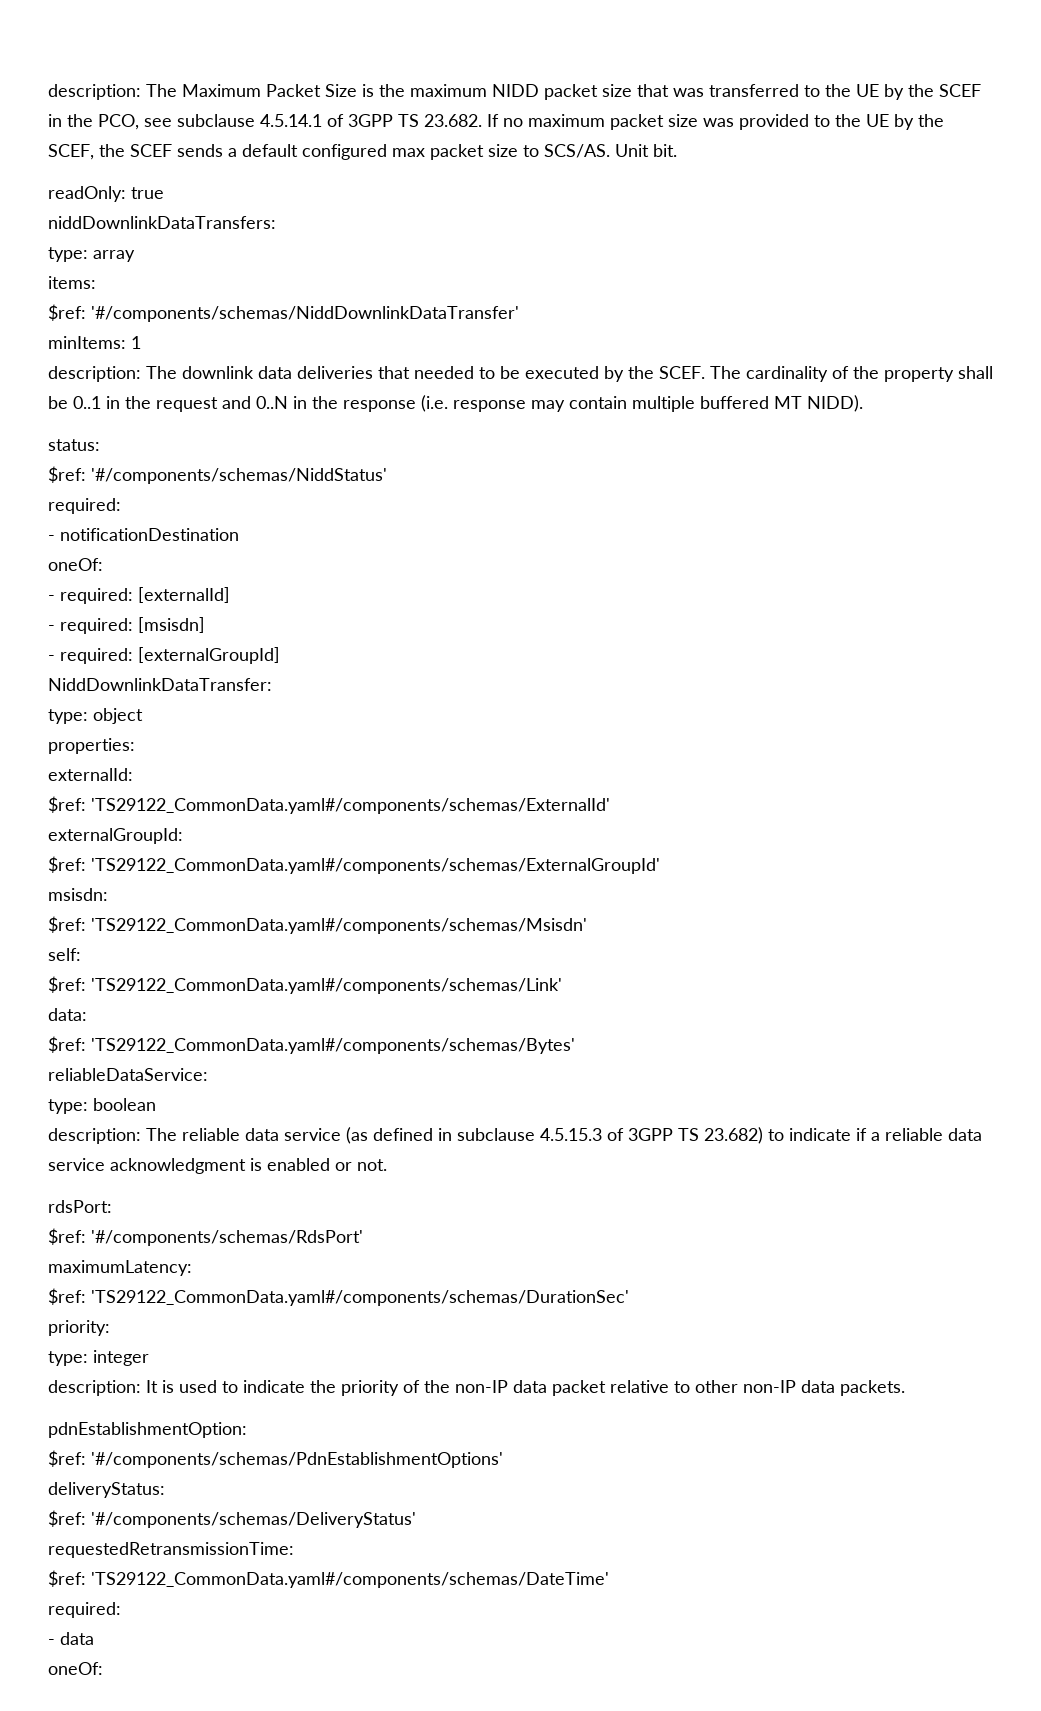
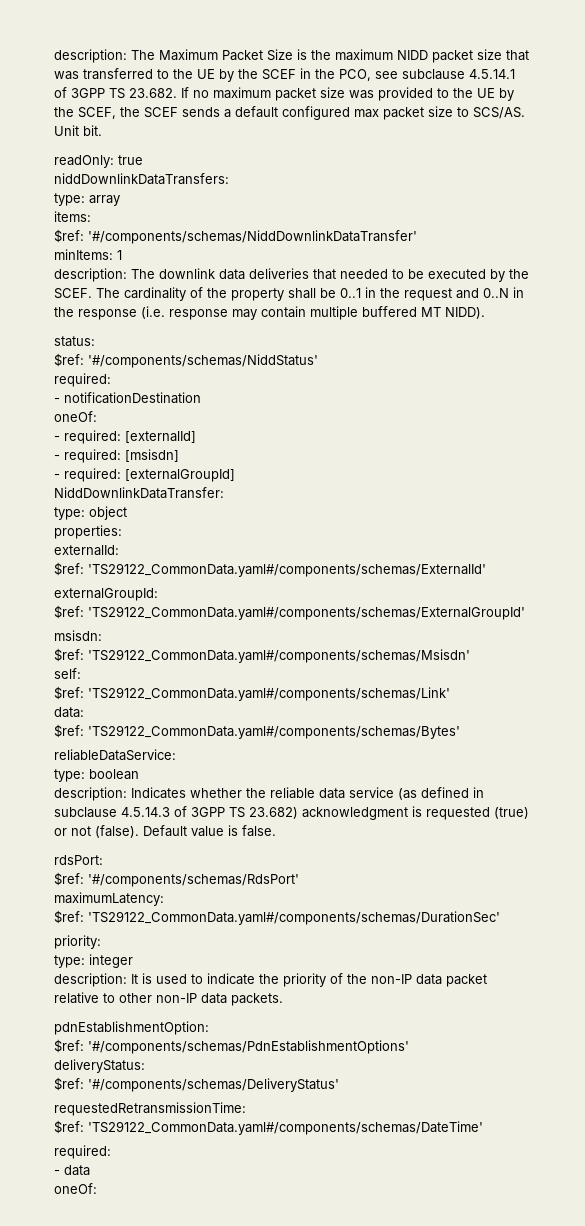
- description: The reliable data service (as defined in subclause 4.5.15.3 of 3GPP TS 23.682) to indicate if a reliable data service acknowledgment is enabled or not.
+ description: Indicates whether the reliable data service (as defined in subclause 4.5.14.3 of 3GPP TS 23.682) acknowledgment is requested (true) or not (false). Default value is false.

